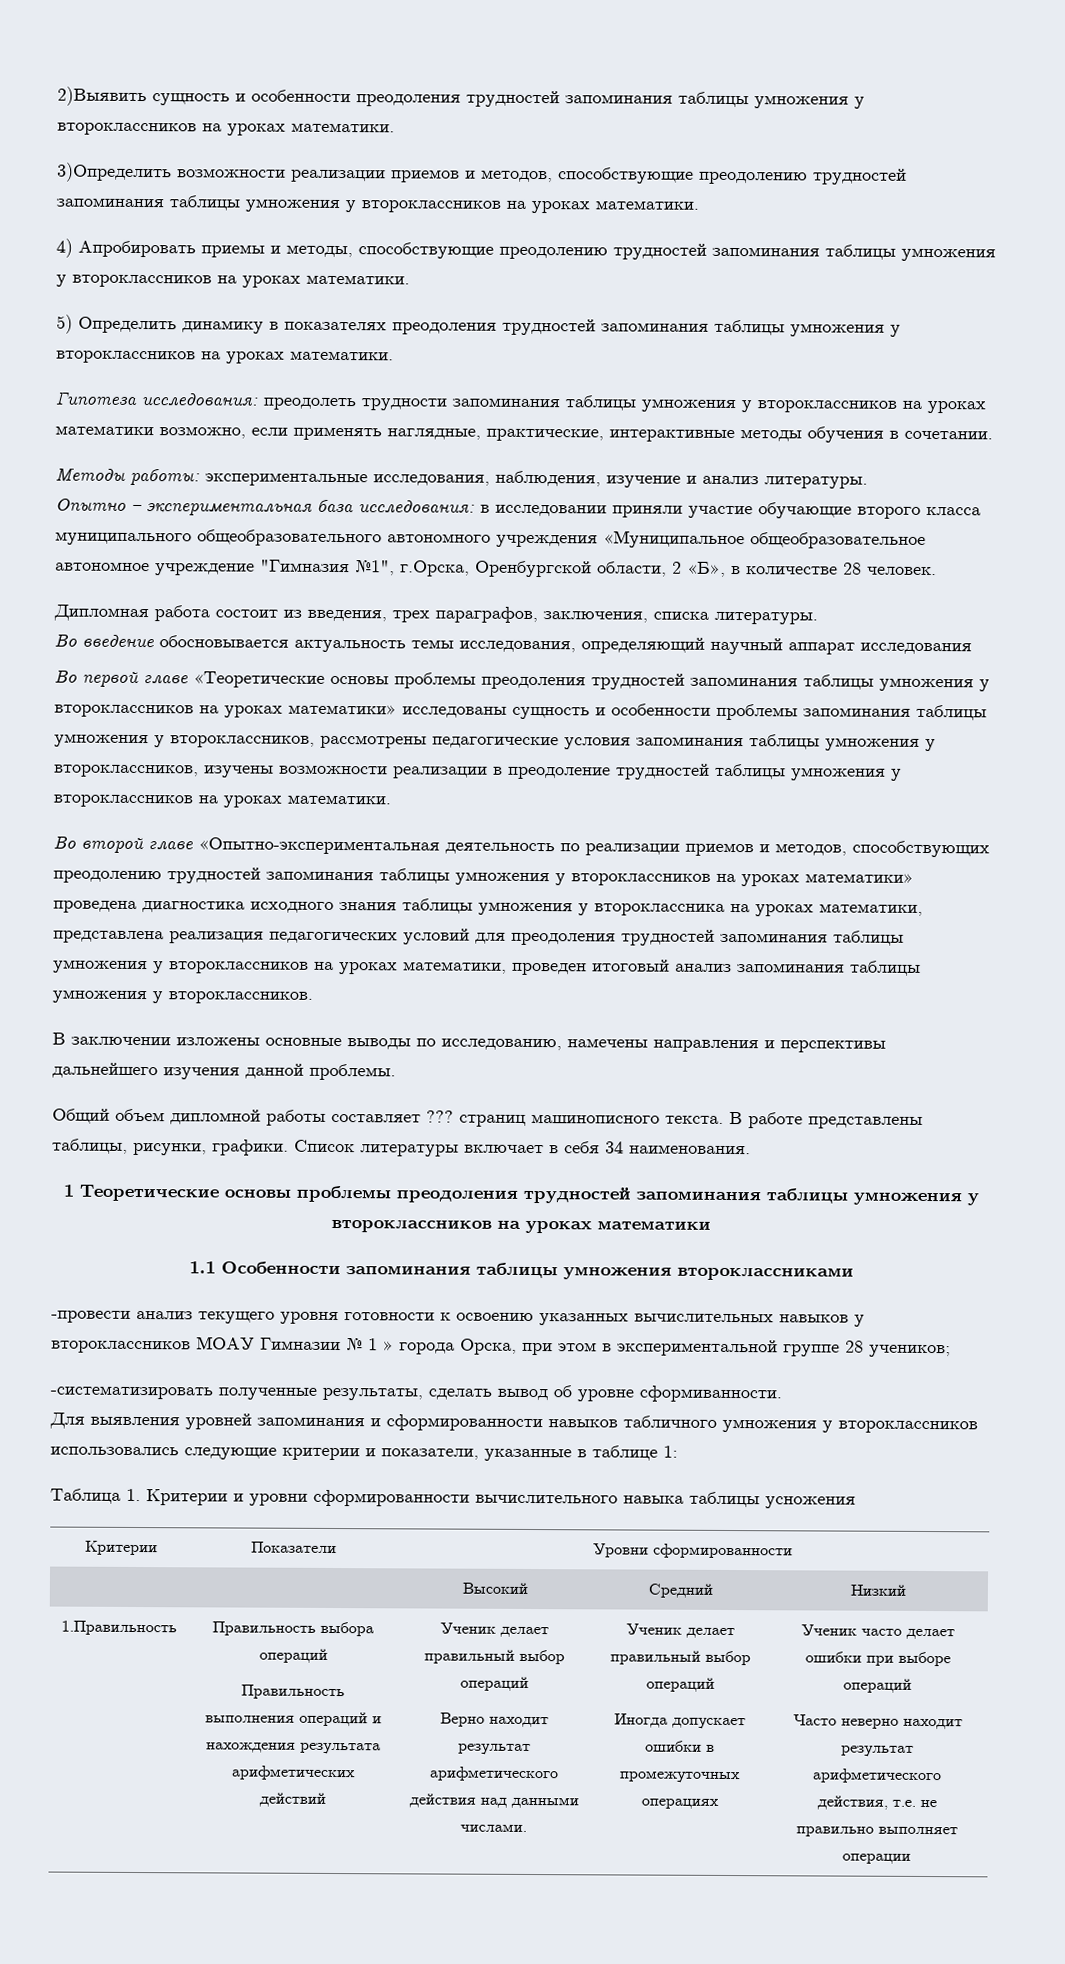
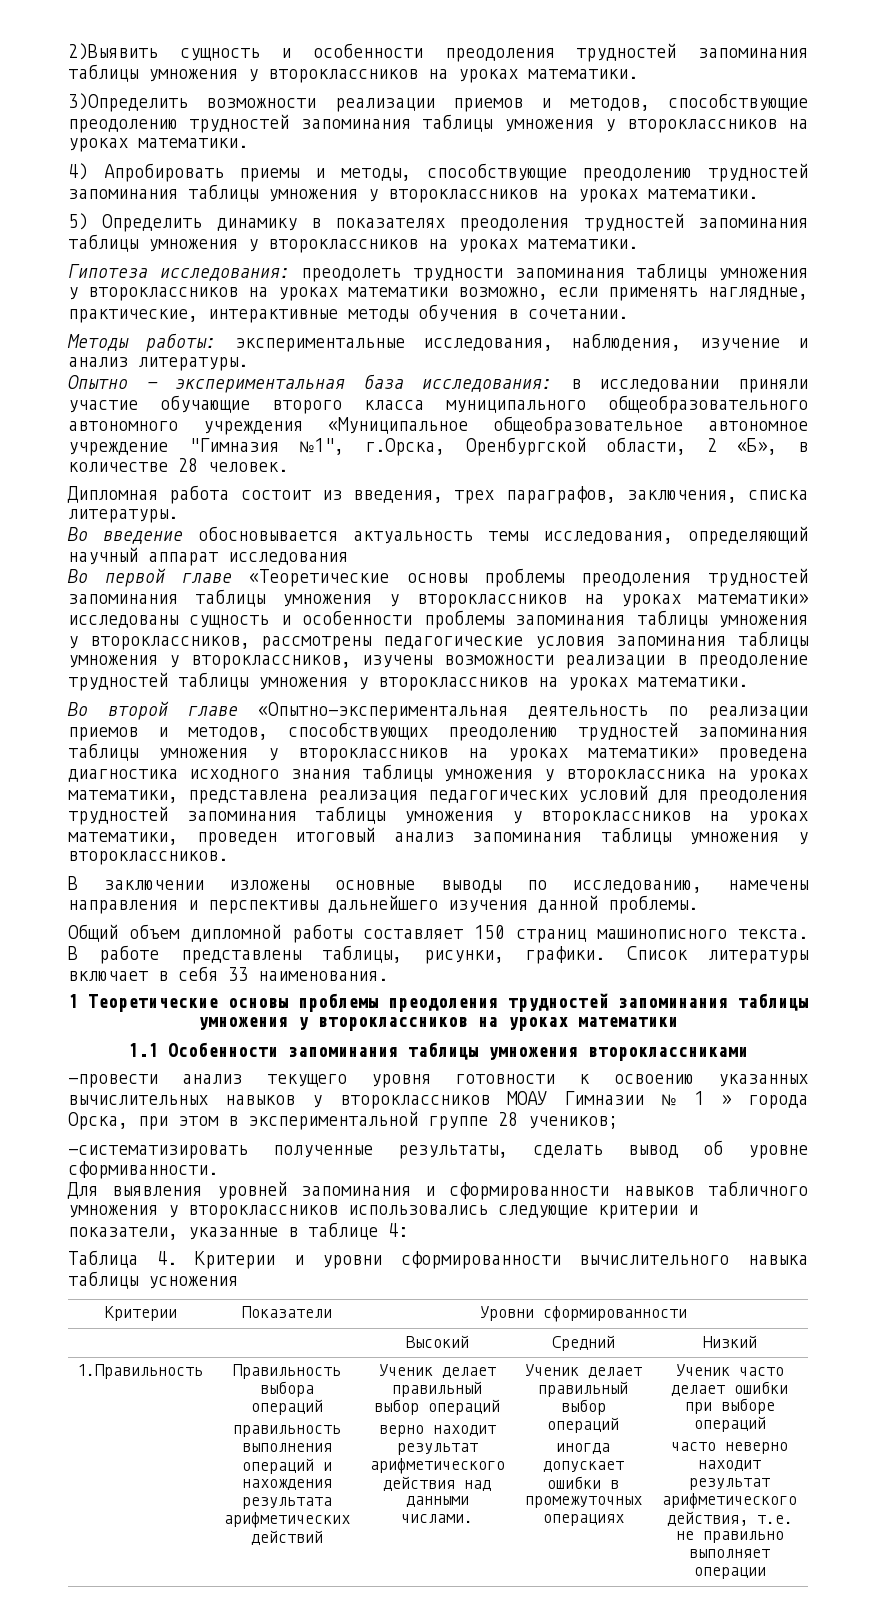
- Общий объем дипломной работы составляет ??? страниц машинописного текста.
+ Общий объем дипломной работы составляет 150 страниц машинописного текста.
- Список литературы включает в себя 34 наименования.
+ Список литературы включает в себя 33 наименования.
- Для выявления уровней запоминания и сформированности навыков табличного умножения у второклассников использовались следующие критерии и показатели, указанные в таблице 1:
+ Для выявления уровней запоминания и сформированности навыков табличного умножения у второклассников использовались следующие критерии и показатели, указанные в таблице 4:
- Таблица 1. Критерии и уровни сформированности вычислительного навыка таблицы усножения
+ Таблица 4. Критерии и уровни сформированности вычислительного навыка таблицы усножения
- Правильность выполнения операций и нахождения результата арифметических действий
+ правильность выполнения операций и нахождения результата арифметических действий
- Верно находит результат арифметического действия над данными числами.
+ верно находит результат арифметического действия над данными числами.
- Иногда допускает ошибки в промежуточных операциях
+ иногда допускает ошибки в промежуточных операциях
- Часто неверно находит результат арифметического действия, т.е. не правильно выполняет операции
+ часто неверно находит результат арифметического действия, т.е. не правильно выполняет операции

